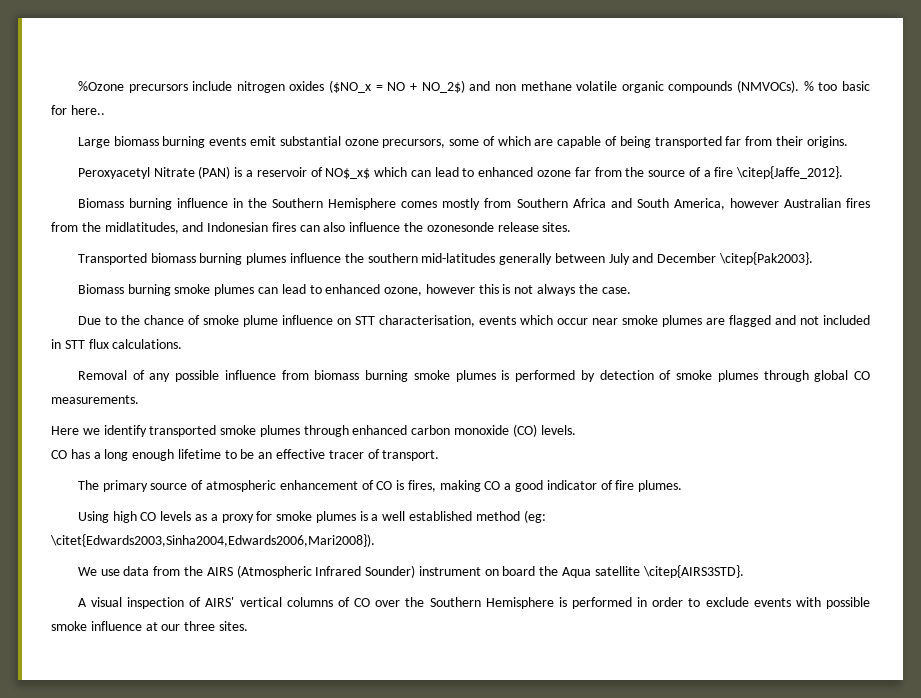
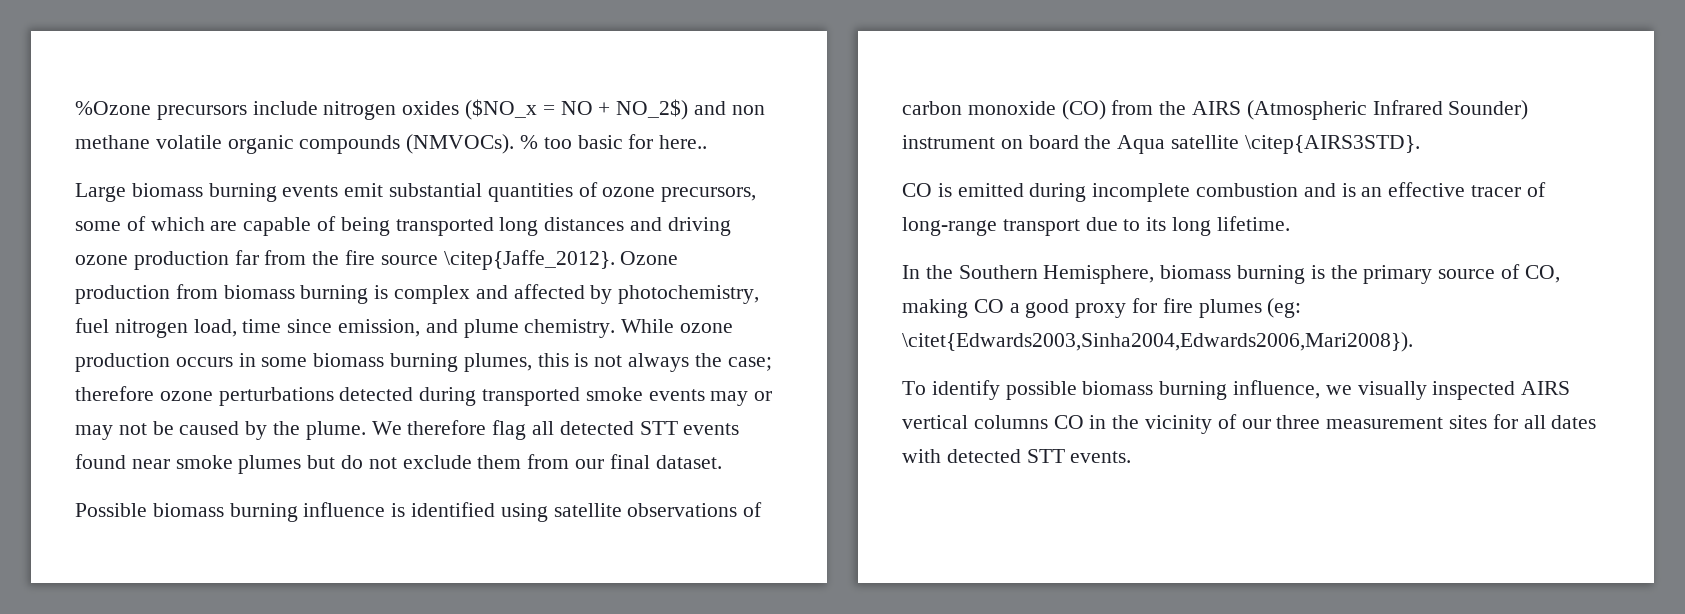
- Large biomass burning events emit substantial ozone precursors, some of which are capable of being transported far from their origins.
- Peroxyacetyl Nitrate (PAN) is a reservoir of NO$_x$ which can lead to enhanced ozone far from the source of a fire \citep{Jaffe_2012}.
- Biomass burning influence in the Southern Hemisphere comes mostly from Southern Africa and South America, however Australian fires from the midlatitudes, and Indonesian fires can also influence the ozonesonde release sites.
- Transported biomass burning plumes influence the southern mid-latitudes generally between July and December \citep{Pak2003}.
- Biomass burning smoke plumes can lead to enhanced ozone, however this is not always the case.
- Due to the chance of smoke plume influence on STT characterisation, events which occur near smoke plumes are flagged and not included in STT flux calculations.
- Removal of any possible influence from biomass burning smoke plumes is performed by detection of smoke plumes through global CO measurements.
- Here we identify transported smoke plumes through enhanced carbon monoxide (CO) levels.
- CO has a long enough lifetime to be an effective tracer of transport.
- The primary source of atmospheric enhancement of CO is fires, making CO a good indicator of fire plumes.
- Using high CO levels as a proxy for smoke plumes is a well established method (eg: \citet{Edwards2003,Sinha2004,Edwards2006,Mari2008}).
- We use data from the AIRS (Atmospheric Infrared Sounder) instrument on board the Aqua satellite \citep{AIRS3STD}.
+ Large biomass burning events emit substantial quantities of ozone precursors, some of which are capable of being transported long distances and driving ozone production far from the fire source \citep{Jaffe_2012}. Ozone production from biomass burning is complex and affected by photochemistry, fuel nitrogen load, time since emission, and plume chemistry. While ozone production occurs in some biomass burning plumes, this is not always the case; therefore ozone perturbations detected during transported smoke events may or may not be caused by the plume. We therefore flag all detected STT events found near smoke plumes but do not exclude them from our final dataset.
+ Possible biomass burning influence is identified using satellite observations of carbon monoxide (CO) from the AIRS (Atmospheric Infrared Sounder) instrument on board the Aqua satellite \citep{AIRS3STD}.
- A visual inspection of AIRS' vertical columns of CO over the Southern Hemisphere is performed in order to exclude events with possible smoke influence at our three sites.
+ CO is emitted during incomplete combustion and is an effective tracer of long-range transport due to its long lifetime.
+ In the Southern Hemisphere, biomass burning is the primary source of CO, making CO a good proxy for fire plumes (eg: \citet{Edwards2003,Sinha2004,Edwards2006,Mari2008}).
+ To identify possible biomass burning influence, we visually inspected AIRS vertical columns CO in the vicinity of our three measurement sites for all dates with detected STT events.

